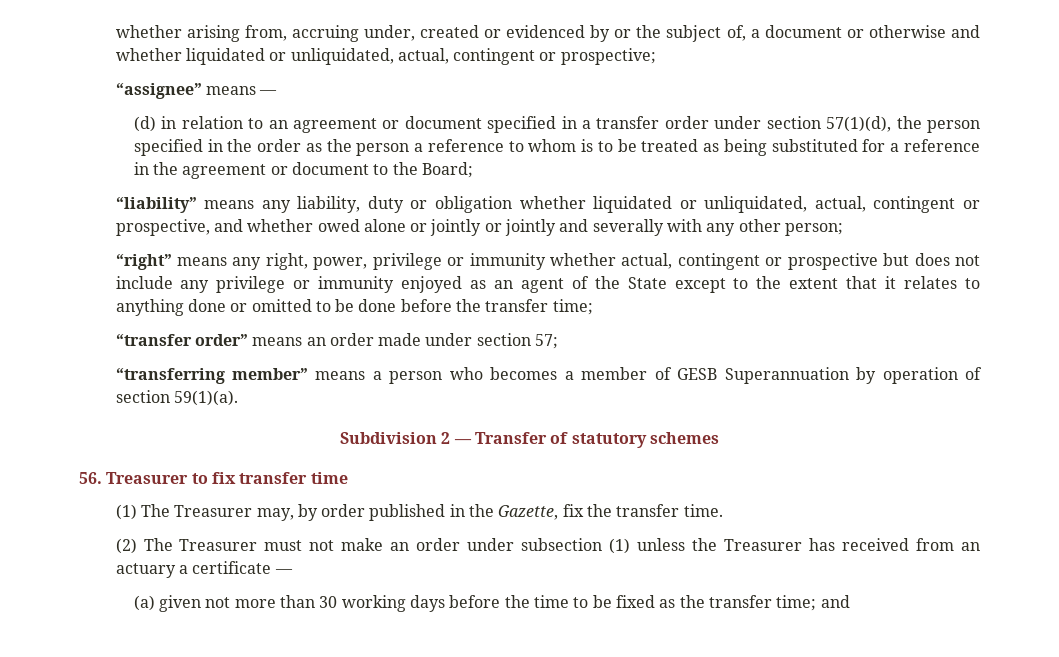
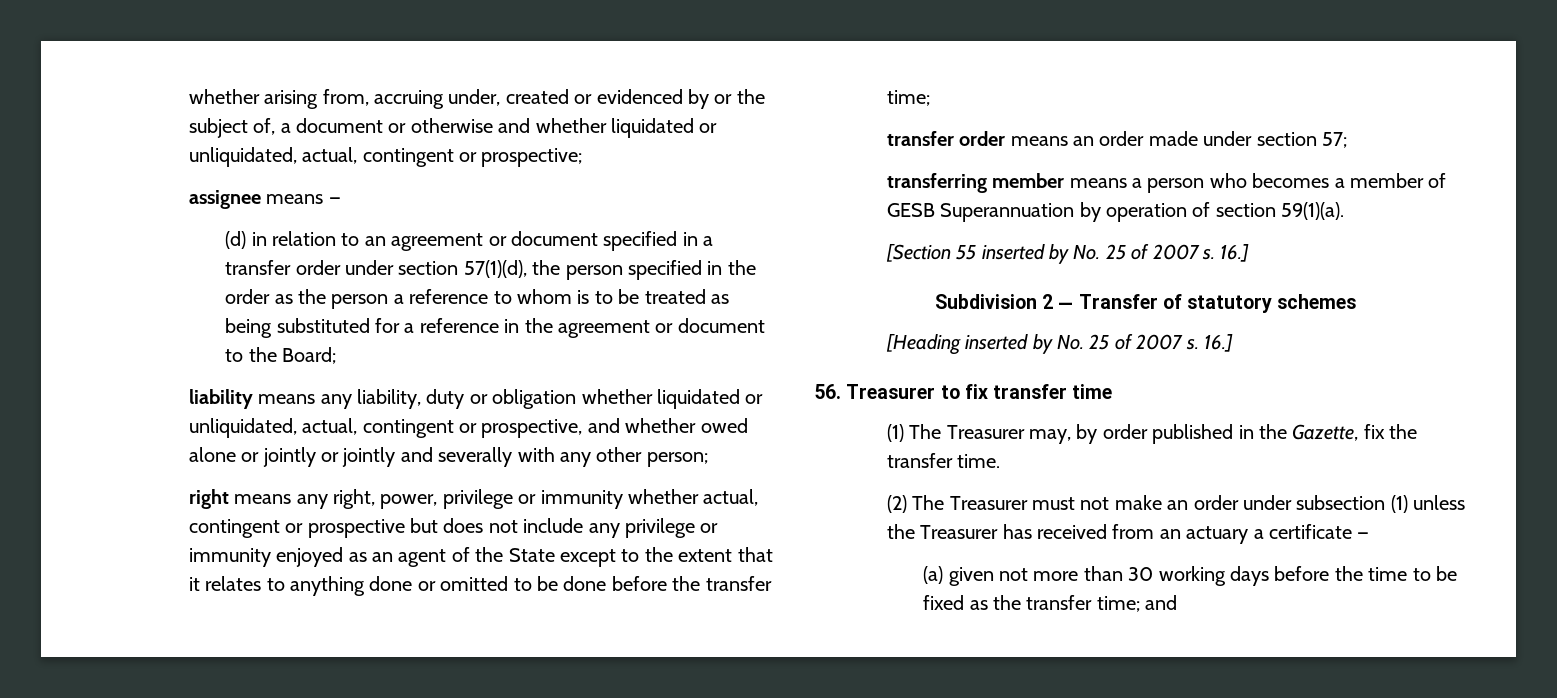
- “assignee” means —
+ assignee means —
- “liability” means any liability, duty or obligation whether liquidated or unliquidated, actual, contingent or prospective, and whether owed alone or jointly or jointly and severally with any other person;
+ liability means any liability, duty or obligation whether liquidated or unliquidated, actual, contingent or prospective, and whether owed alone or jointly or jointly and severally with any other person;
- “right” means any right, power, privilege or immunity whether actual, contingent or prospective but does not include any privilege or immunity enjoyed as an agent of the State except to the extent that it relates to anything done or omitted to be done before the transfer time;
+ right means any right, power, privilege or immunity whether actual, contingent or prospective but does not include any privilege or immunity enjoyed as an agent of the State except to the extent that it relates to anything done or omitted to be done before the transfer time;
- “transfer order” means an order made under section 57;
+ transfer order means an order made under section 57;
- “transferring member” means a person who becomes a member of GESB Superannuation by operation of section 59(1)(a).
+ transferring member means a person who becomes a member of GESB Superannuation by operation of section 59(1)(a).
+ [Section 55 inserted by No. 25 of 2007 s. 16.]
+ [Heading inserted by No. 25 of 2007 s. 16.]

